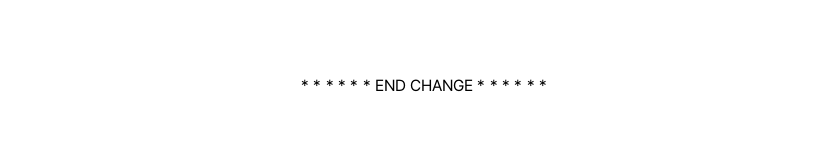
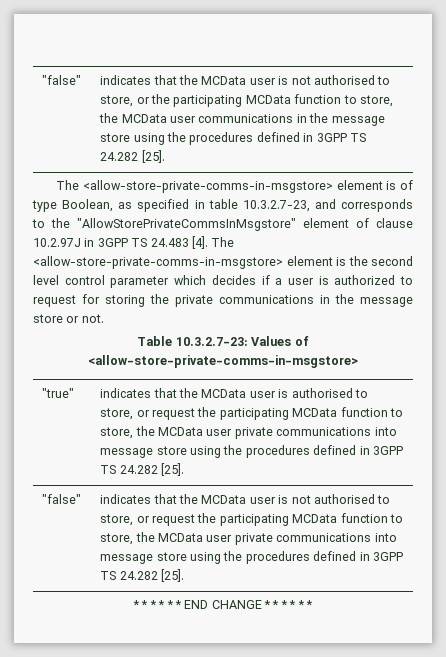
+ "false" | indicates that the MCData user is not authorised to store, or the participating MCData function to store, the MCData user communications in the message store using the procedures defined in 3GPP TS 24.282 [25].
+ The <allow-store-private-comms-in-msgstore> element is of type Boolean, as specified in table 10.3.2.7-23, and corresponds to the "AllowStorePrivateCommsInMsgstore" element of clause 10.2.97J in 3GPP TS 24.483 [4]. The <allow-store-private-comms-in-msgstore> element is the second level control parameter which decides if a user is authorized to request for storing the private communications in the message store or not.
+ Table 10.3.2.7-23: Values of <allow-store-private-comms-in-msgstore>
+ "true" | indicates that the MCData user is authorised to store, or request the participating MCData function to store, the MCData user private communications into message store using the procedures defined in 3GPP TS 24.282 [25].
+ "false" | indicates that the MCData user is not authorised to store, or request the participating MCData function to store, the MCData user private communications into message store using the procedures defined in 3GPP TS 24.282 [25].

